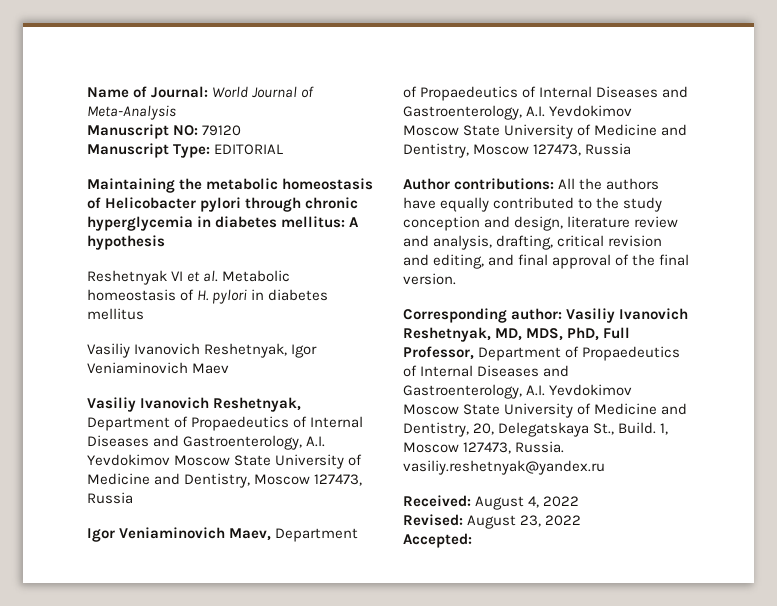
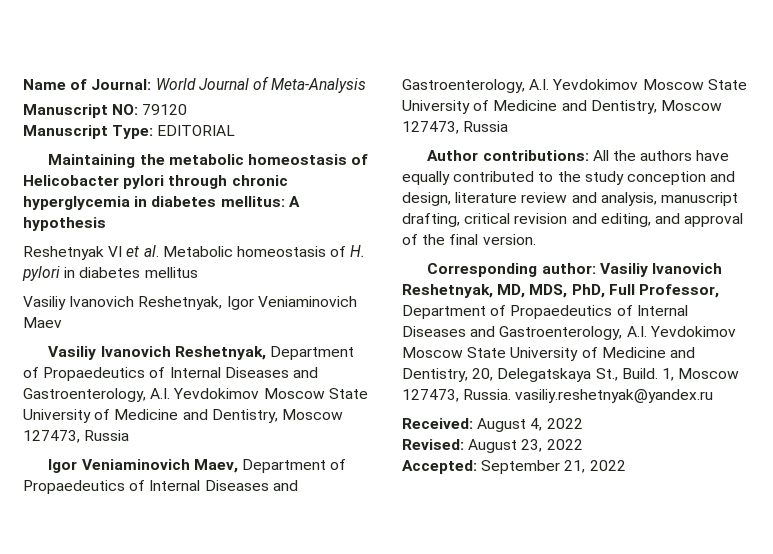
- Author contributions: All the authors have equally contributed to the study conception and design, literature review and analysis, drafting, critical revision and editing, and final approval of the final version.
+ Author contributions: All the authors have equally contributed to the study conception and design, literature review and analysis, manuscript drafting, critical revision and editing, and approval of the final version.
- Accepted:
+ Accepted: September 21, 2022

